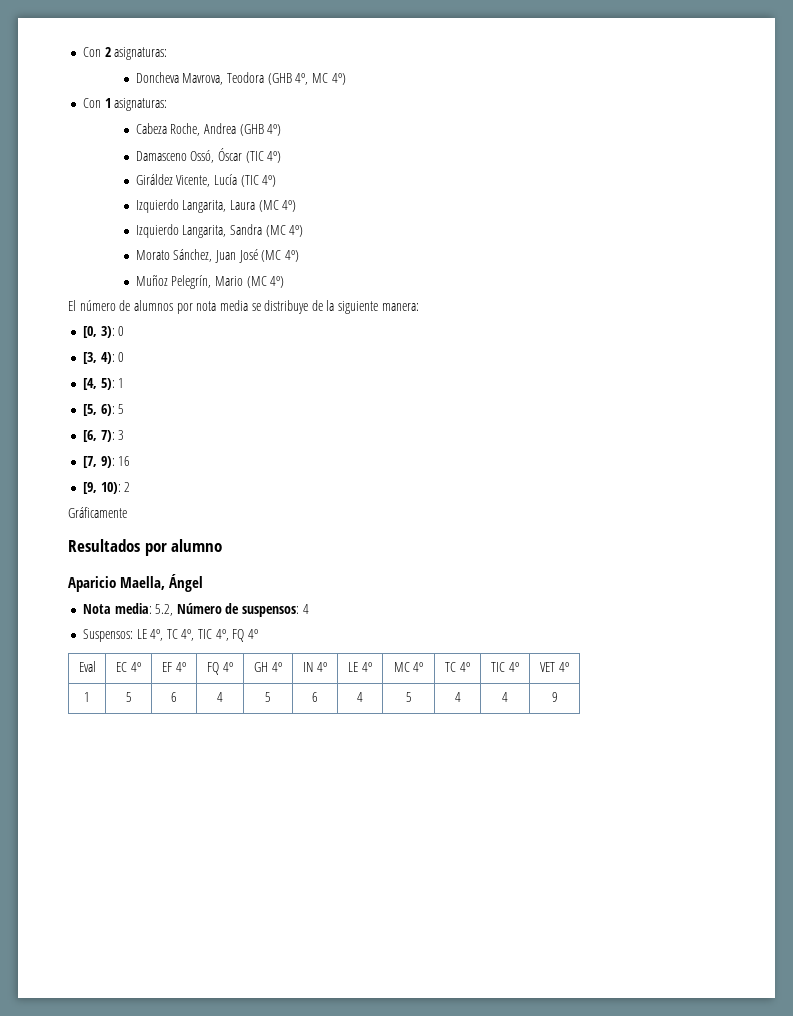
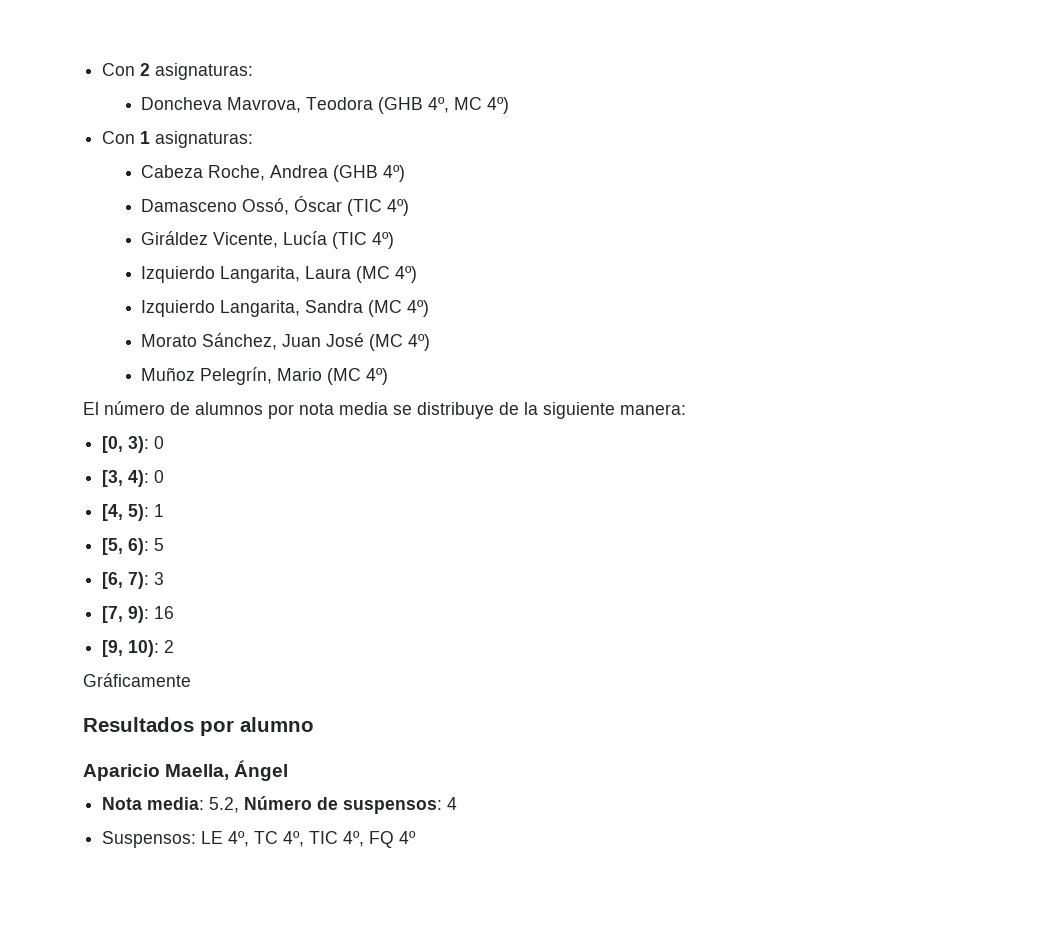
- Eval | EC 4º | EF 4º | FQ 4º | GH 4º | IN 4º | LE 4º | MC 4º | TC 4º | TIC 4º | VET 4º
- 1 | 5 | 6 | 4 | 5 | 6 | 4 | 5 | 4 | 4 | 9

